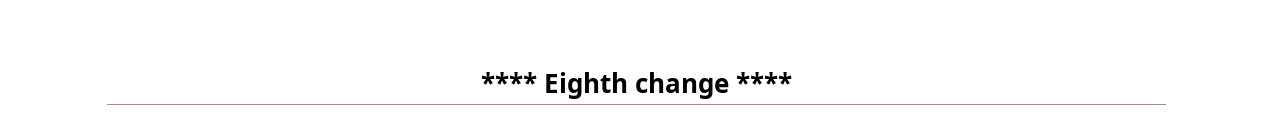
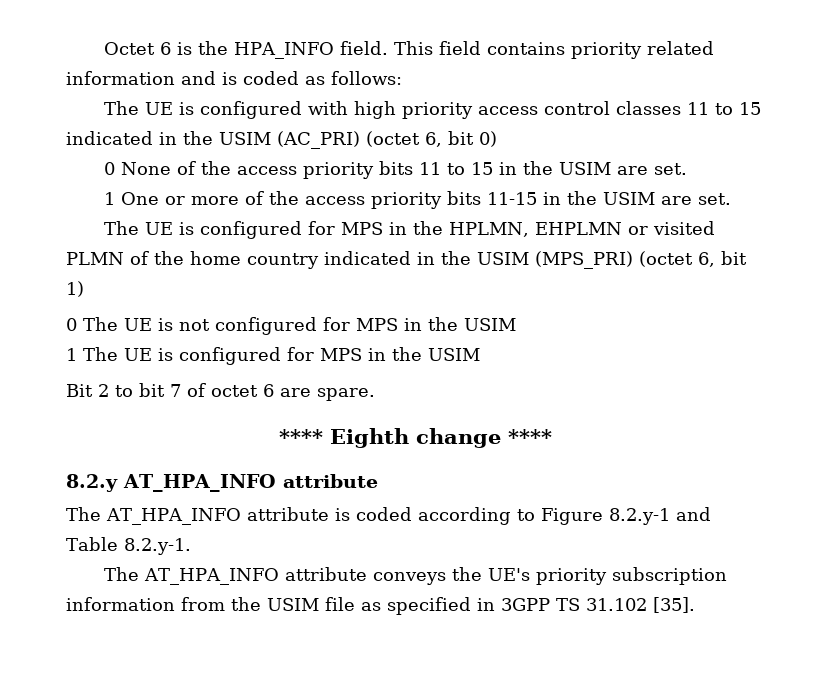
+ Octet 6 is the HPA_INFO field. This field contains priority related information and is coded as follows:
+ The UE is configured with high priority access control classes 11 to 15 indicated in the USIM (AC_PRI) (octet 6, bit 0)
+ 0 None of the access priority bits 11 to 15 in the USIM are set.
+ 1 One or more of the access priority bits 11-15 in the USIM are set.
+ The UE is configured for MPS in the HPLMN, EHPLMN or visited PLMN of the home country indicated in the USIM (MPS_PRI) (octet 6, bit 1)
+ 0 The UE is not configured for MPS in the USIM
+ 1 The UE is configured for MPS in the USIM
+ Bit 2 to bit 7 of octet 6 are spare.
  **** Eighth change ****
+ 8.2.y AT_HPA_INFO attribute
+ The AT_HPA_INFO attribute is coded according to Figure 8.2.y-1 and Table 8.2.y-1.
+ The AT_HPA_INFO attribute conveys the UE's priority subscription information from the USIM file as specified in 3GPP TS 31.102 [35].

